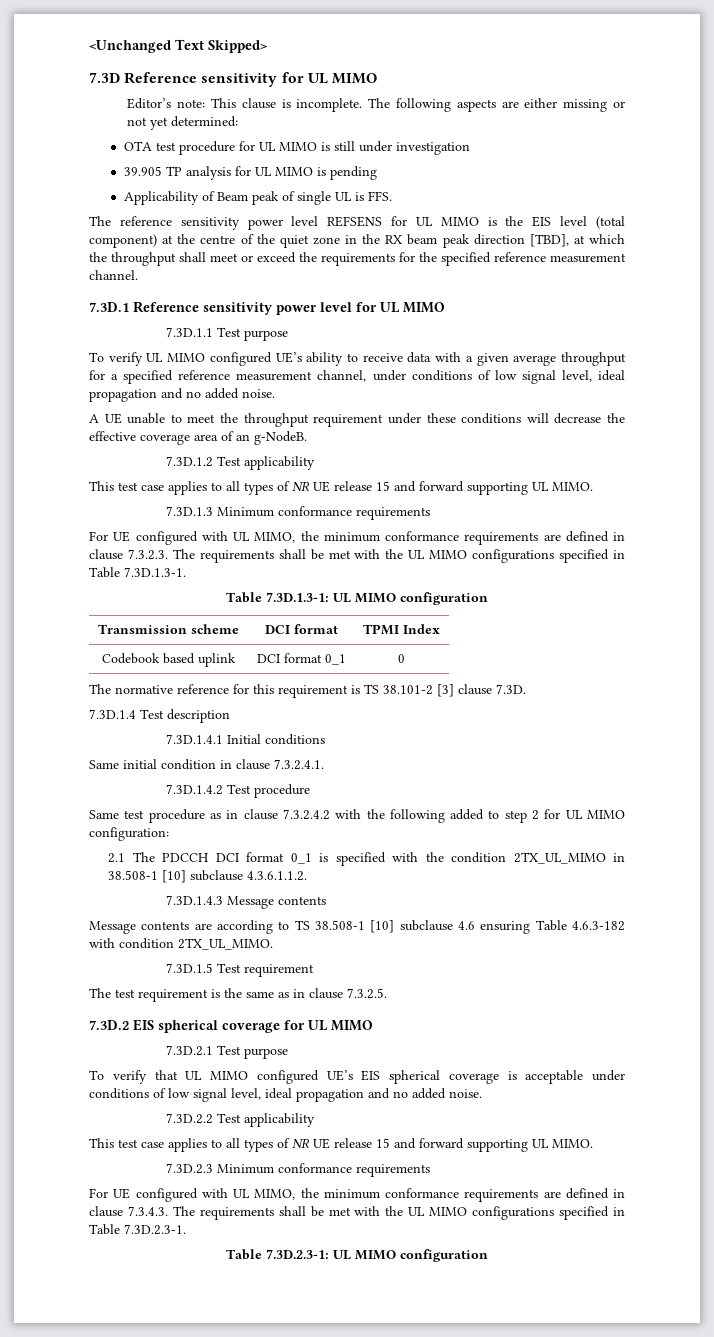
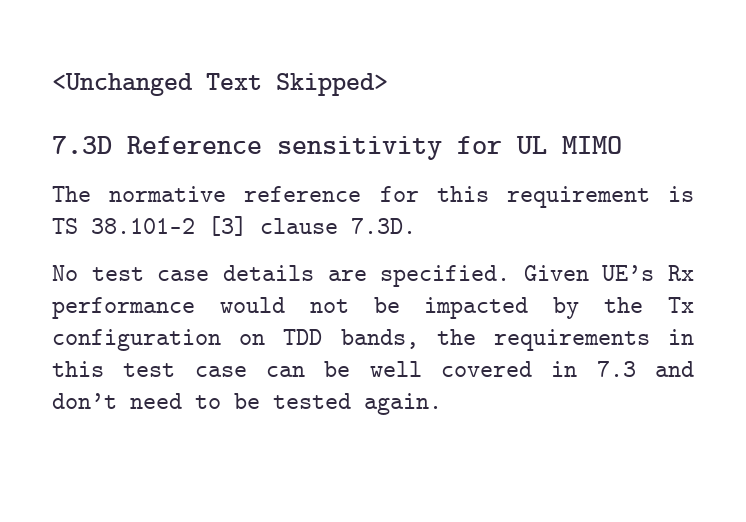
- Editor’s note: This clause is incomplete. The following aspects are either missing or not yet determined:
- OTA test procedure for UL MIMO is still under investigation
- 39.905 TP analysis for UL MIMO is pending
- Applicability of Beam peak of single UL is FFS.
- The reference sensitivity power level REFSENS for UL MIMO is the EIS level (total component) at the centre of the quiet zone in the RX beam peak direction [TBD], at which the throughput shall meet or exceed the requirements for the specified reference measurement channel.
- 7.3D.1 Reference sensitivity power level for UL MIMO
- 7.3D.1.1 Test purpose
- To verify UL MIMO configured UE’s ability to receive data with a given average throughput for a specified reference measurement channel, under conditions of low signal level, ideal propagation and no added noise.
- A UE unable to meet the throughput requirement under these conditions will decrease the effective coverage area of an g-NodeB.
- 7.3D.1.2 Test applicability
- This test case applies to all types of NR UE release 15 and forward supporting UL MIMO.
- 7.3D.1.3 Minimum conformance requirements
- For UE configured with UL MIMO, the minimum conformance requirements are defined in clause 7.3.2.3. The requirements shall be met with the UL MIMO configurations specified in Table 7.3D.1.3-1.
- Table 7.3D.1.3-1: UL MIMO configuration
- Transmission scheme | DCI format | TPMI Index
- Codebook based uplink | DCI format 0_1 | 0
- 7.3D.1.4 Test description
- 7.3D.1.4.1 Initial conditions
- Same initial condition in clause 7.3.2.4.1.
- 7.3D.1.4.2 Test procedure
- Same test procedure as in clause 7.3.2.4.2 with the following added to step 2 for UL MIMO configuration:
- 2.1 The PDCCH DCI format 0_1 is specified with the condition 2TX_UL_MIMO in 38.508-1 [10] subclause 4.3.6.1.1.2.
- 7.3D.1.4.3 Message contents
- Message contents are according to TS 38.508-1 [10] subclause 4.6 ensuring Table 4.6.3-182 with condition 2TX_UL_MIMO.
- 7.3D.1.5 Test requirement
- The test requirement is the same as in clause 7.3.2.5.
- 7.3D.2 EIS spherical coverage for UL MIMO
- 7.3D.2.1 Test purpose
- To verify that UL MIMO configured UE’s EIS spherical coverage is acceptable under conditions of low signal level, ideal propagation and no added noise.
- 7.3D.2.2 Test applicability
- This test case applies to all types of NR UE release 15 and forward supporting UL MIMO.
- 7.3D.2.3 Minimum conformance requirements
- For UE configured with UL MIMO, the minimum conformance requirements are defined in clause 7.3.4.3. The requirements shall be met with the UL MIMO configurations specified in Table 7.3D.2.3-1.
- Table 7.3D.2.3-1: UL MIMO configuration
+ No test case details are specified. Given UE’s Rx performance would not be impacted by the Tx configuration on TDD bands, the requirements in this test case can be well covered in 7.3 and don’t need to be tested again.

